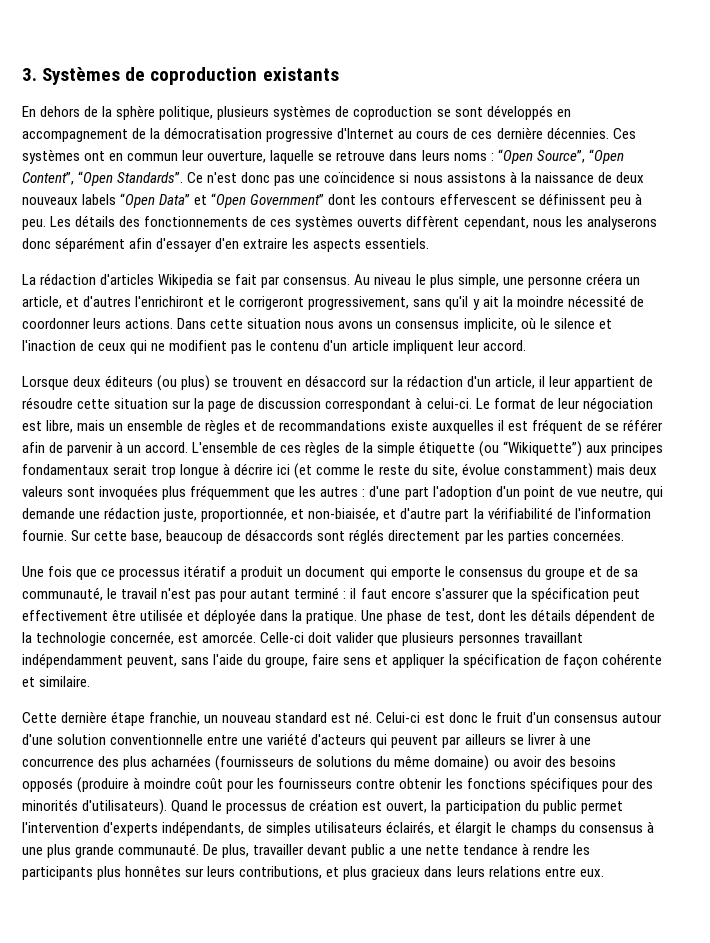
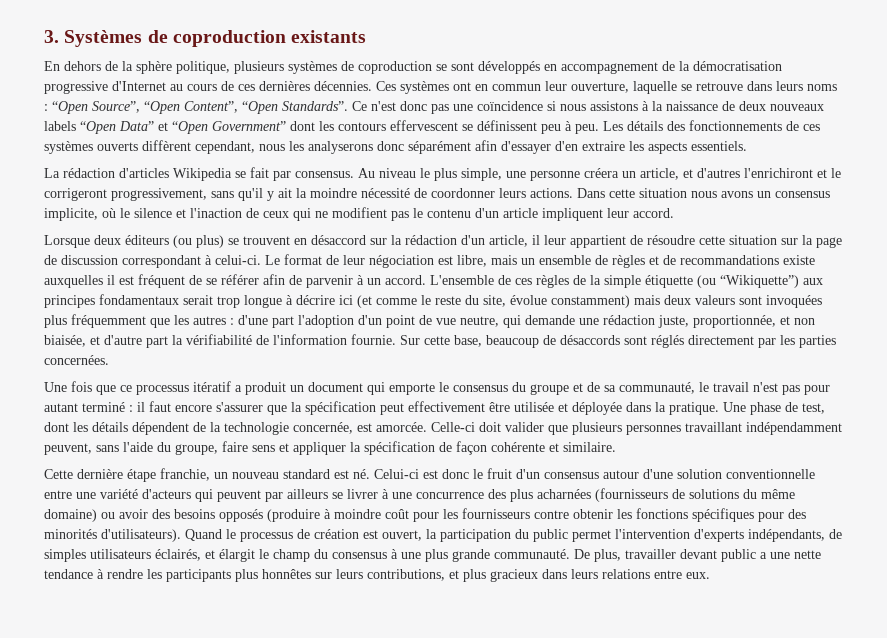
- En dehors de la sphère politique, plusieurs systèmes de coproduction se sont développés en accompagnement de la démocratisation progressive d'Internet au cours de ces dernière décennies.
+ En dehors de la sphère politique, plusieurs systèmes de coproduction se sont développés en accompagnement de la démocratisation progressive d'Internet au cours de ces dernières décennies.
- d'une part l'adoption d'un point de vue neutre, qui demande une rédaction juste, proportionnée, et non-biaisée, et d'autre part la vérifiabilité de l'information fournie.
+ d'une part l'adoption d'un point de vue neutre, qui demande une rédaction juste, proportionnée, et non biaisée, et d'autre part la vérifiabilité de l'information fournie.
- Quand le processus de création est ouvert, la participation du public permet l'intervention d'experts indépendants, de simples utilisateurs éclairés, et élargit le champs du consensus à une plus grande communauté.
+ Quand le processus de création est ouvert, la participation du public permet l'intervention d'experts indépendants, de simples utilisateurs éclairés, et élargit le champ du consensus à une plus grande communauté.

